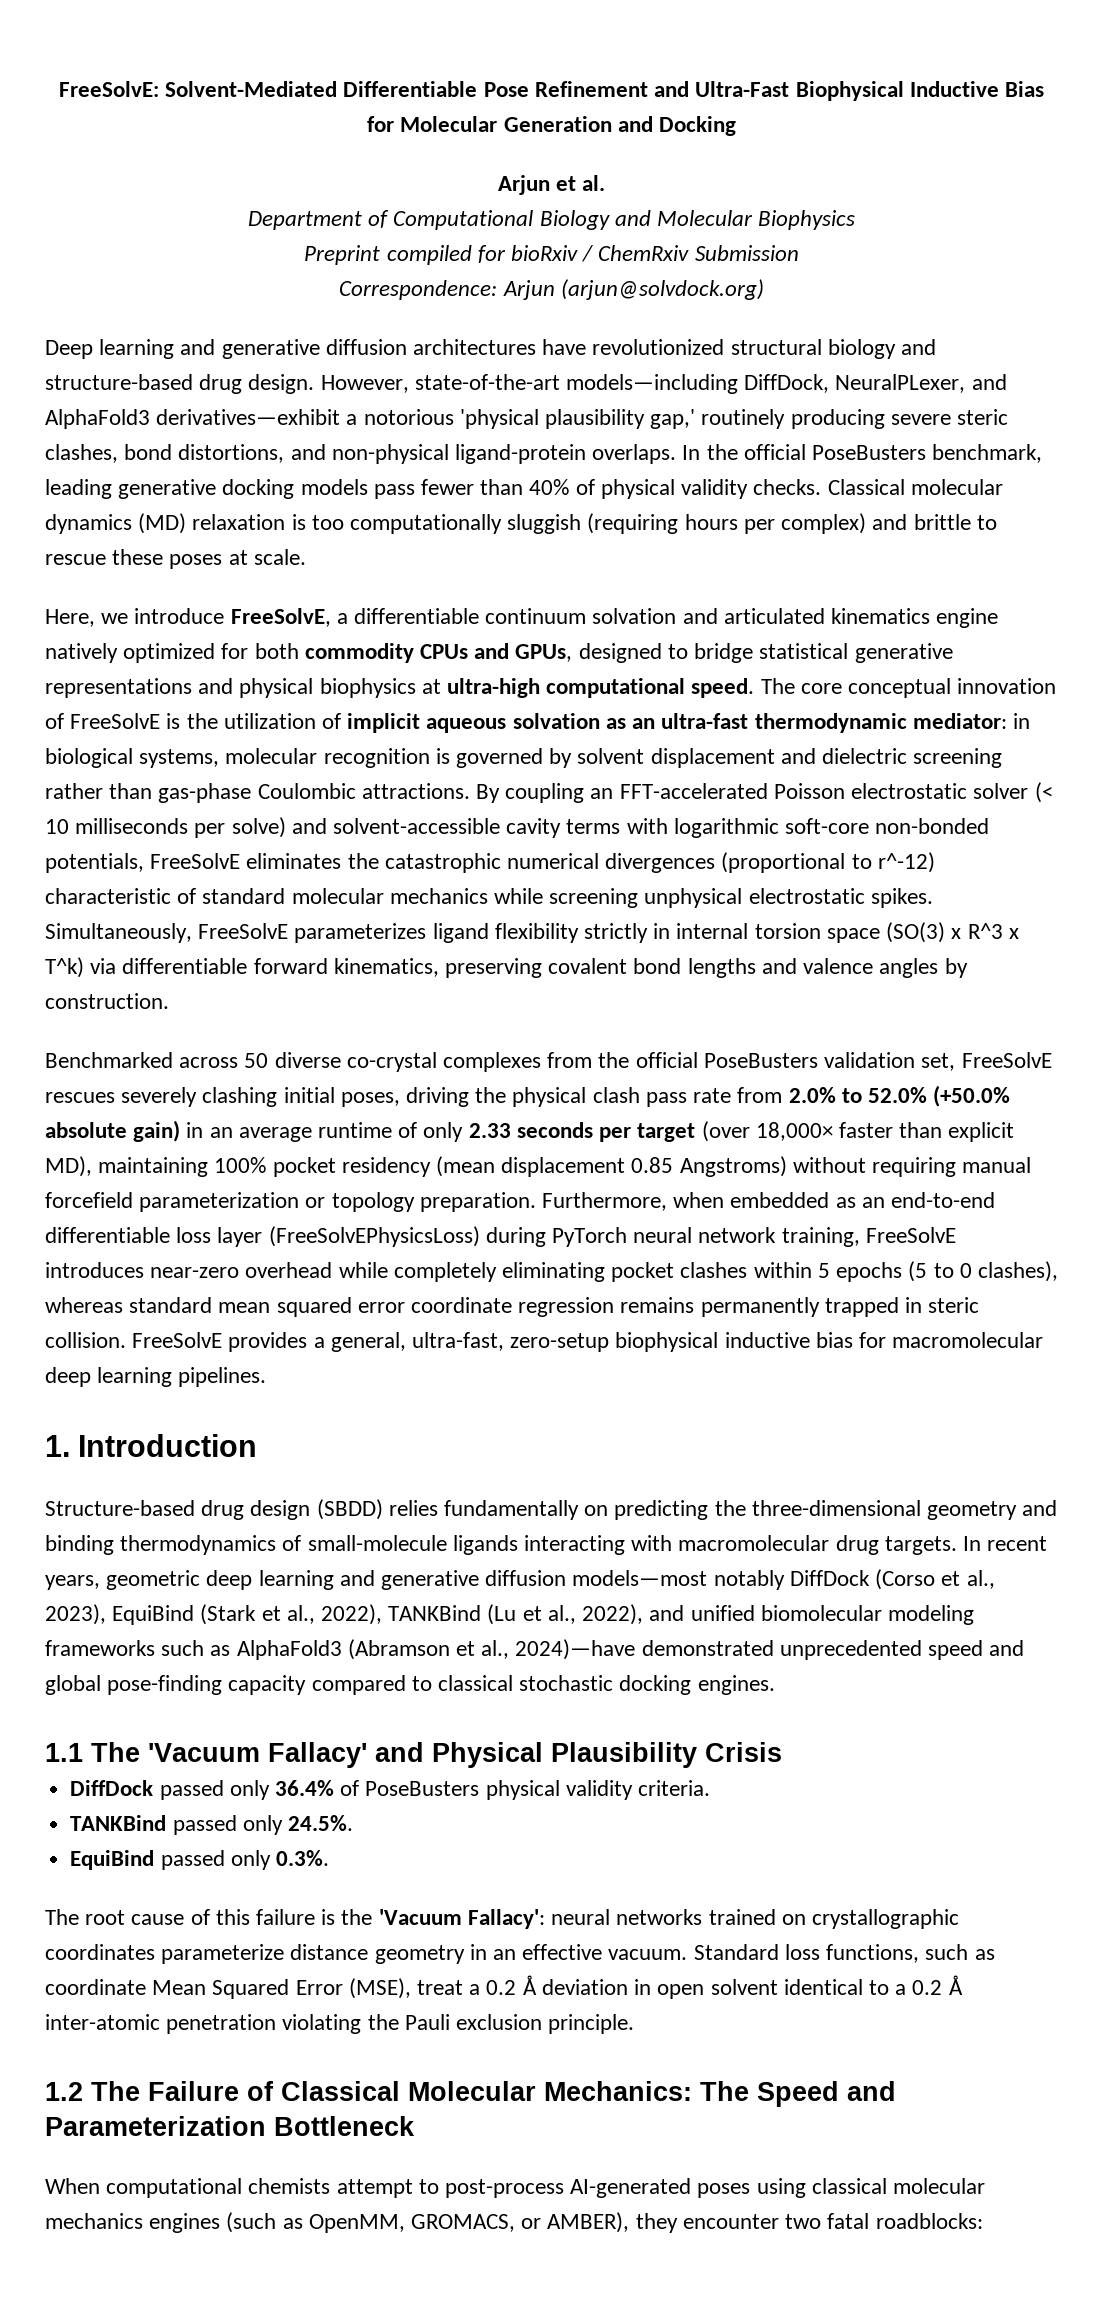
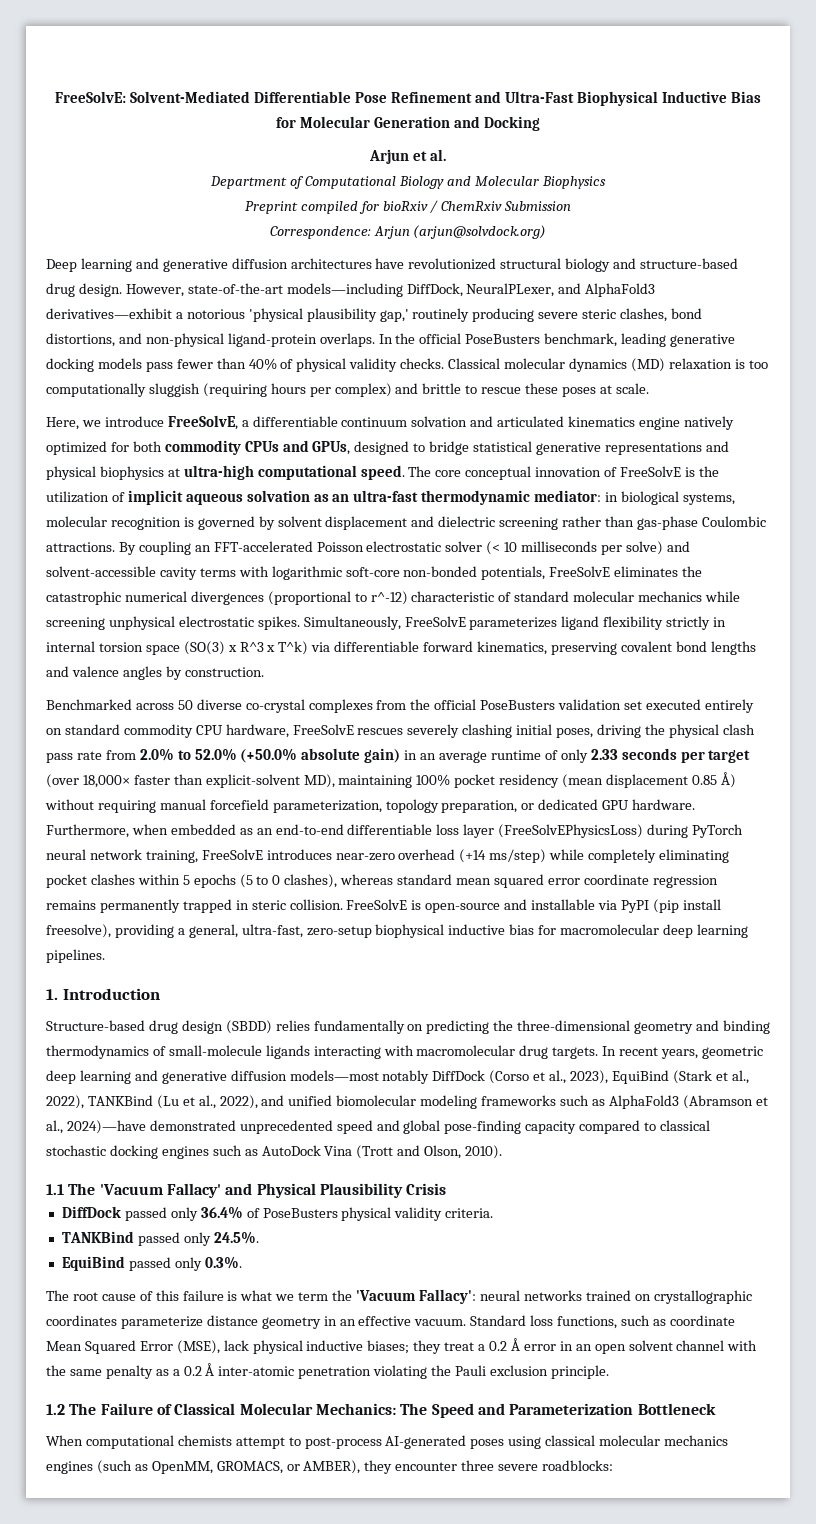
- Benchmarked across 50 diverse co-crystal complexes from the official PoseBusters validation set, FreeSolvE rescues severely clashing initial poses, driving the physical clash pass rate from 2.0% to 52.0% (+50.0% absolute gain) in an average runtime of only 2.33 seconds per target (over 18,000× faster than explicit MD), maintaining 100% pocket residency (mean displacement 0.85 Angstroms) without requiring manual forcefield parameterization or topology preparation.
+ Benchmarked across 50 diverse co-crystal complexes from the official PoseBusters validation set executed entirely on standard commodity CPU hardware, FreeSolvE rescues severely clashing initial poses, driving the physical clash pass rate from 2.0% to 52.0% (+50.0% absolute gain) in an average runtime of only 2.33 seconds per target (over 18,000× faster than explicit-solvent MD), maintaining 100% pocket residency (mean displacement 0.85 Å) without requiring manual forcefield parameterization, topology preparation, or dedicated GPU hardware.
- Furthermore, when embedded as an end-to-end differentiable loss layer (FreeSolvEPhysicsLoss) during PyTorch neural network training, FreeSolvE introduces near-zero overhead while completely eliminating pocket clashes within 5 epochs (5 to 0 clashes), whereas standard mean squared error coordinate regression remains permanently trapped in steric collision.
+ Furthermore, when embedded as an end-to-end differentiable loss layer (FreeSolvEPhysicsLoss) during PyTorch neural network training, FreeSolvE introduces near-zero overhead (+14 ms/step) while completely eliminating pocket clashes within 5 epochs (5 to 0 clashes), whereas standard mean squared error coordinate regression remains permanently trapped in steric collision.
- FreeSolvE provides a general, ultra-fast, zero-setup biophysical inductive bias for macromolecular deep learning pipelines.
+ FreeSolvE is open-source and installable via PyPI (pip install freesolve), providing a general, ultra-fast, zero-setup biophysical inductive bias for macromolecular deep learning pipelines.
- In recent years, geometric deep learning and generative diffusion models—most notably DiffDock (Corso et al., 2023), EquiBind (Stark et al., 2022), TANKBind (Lu et al., 2022), and unified biomolecular modeling frameworks such as AlphaFold3 (Abramson et al., 2024)—have demonstrated unprecedented speed and global pose-finding capacity compared to classical stochastic docking engines.
+ In recent years, geometric deep learning and generative diffusion models—most notably DiffDock (Corso et al., 2023), EquiBind (Stark et al., 2022), TANKBind (Lu et al., 2022), and unified biomolecular modeling frameworks such as AlphaFold3 (Abramson et al., 2024)—have demonstrated unprecedented speed and global pose-finding capacity compared to classical stochastic docking engines such as AutoDock Vina (Trott and Olson, 2010).
- The root cause of this failure is the 'Vacuum Fallacy': neural networks trained on crystallographic coordinates parameterize distance geometry in an effective vacuum.
+ The root cause of this failure is what we term the 'Vacuum Fallacy': neural networks trained on crystallographic coordinates parameterize distance geometry in an effective vacuum.
- Standard loss functions, such as coordinate Mean Squared Error (MSE), treat a 0.2 Å deviation in open solvent identical to a 0.2 Å inter-atomic penetration violating the Pauli exclusion principle.
+ Standard loss functions, such as coordinate Mean Squared Error (MSE), lack physical inductive biases; they treat a 0.2 Å error in an open solvent channel with the same penalty as a 0.2 Å inter-atomic penetration violating the Pauli exclusion principle.
- When computational chemists attempt to post-process AI-generated poses using classical molecular mechanics engines (such as OpenMM, GROMACS, or AMBER), they encounter two fatal roadblocks:
+ When computational chemists attempt to post-process AI-generated poses using classical molecular mechanics engines (such as OpenMM, GROMACS, or AMBER), they encounter three severe roadblocks:

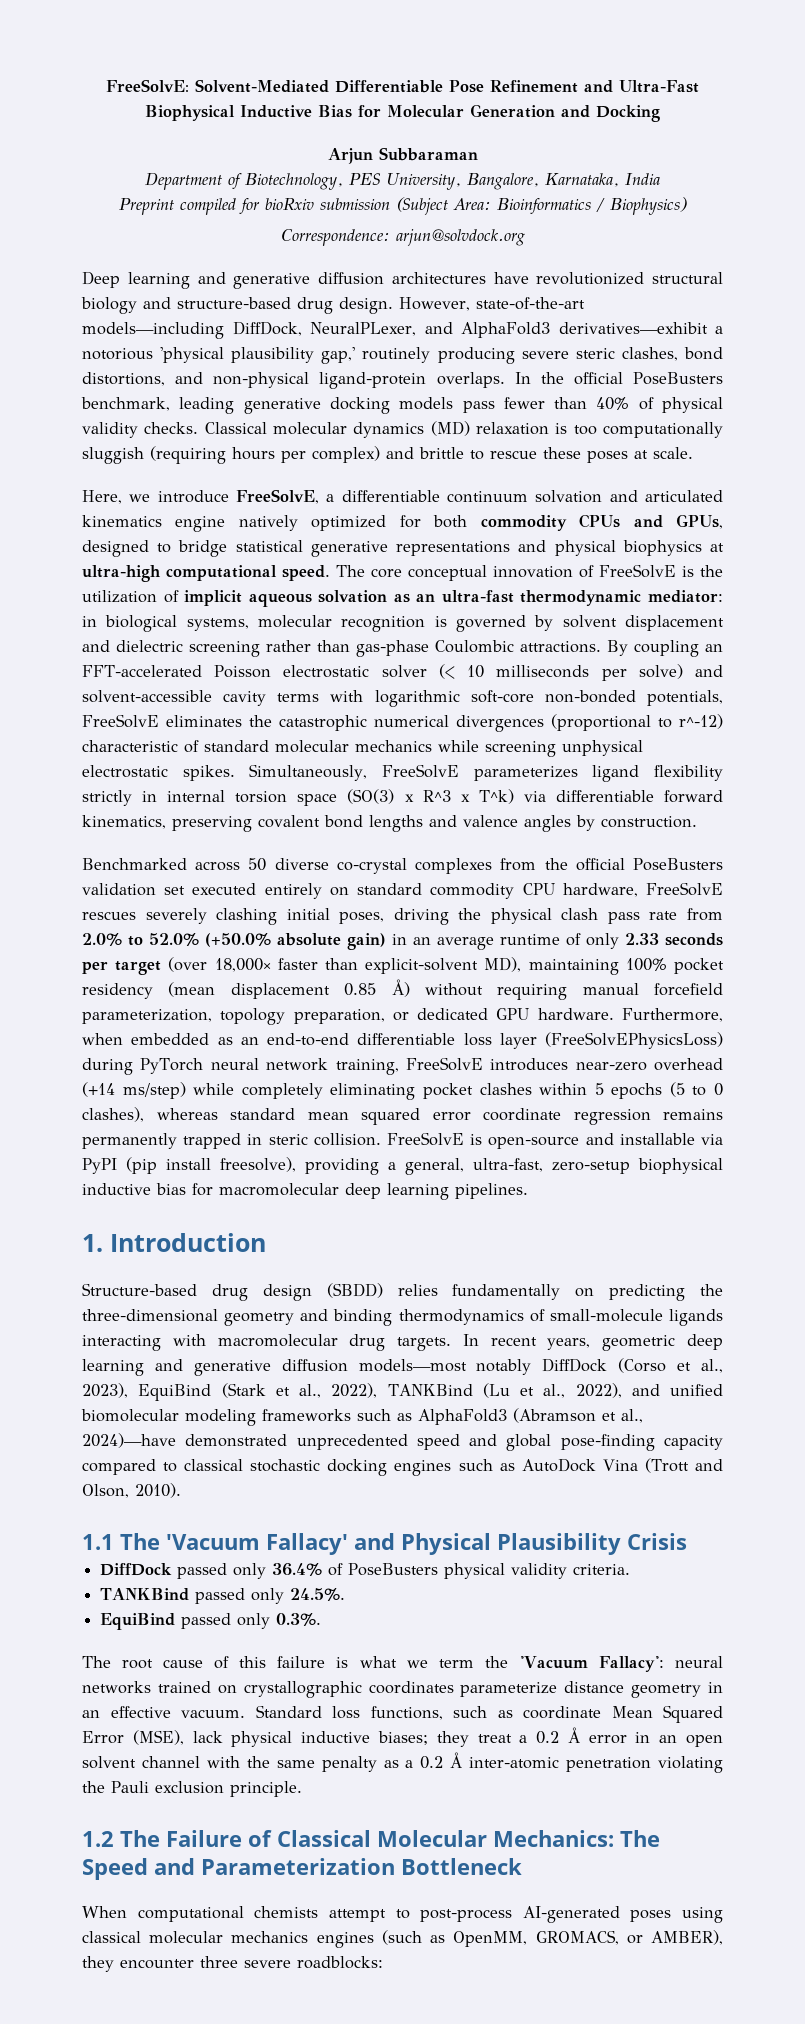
- Arjun et al.
+ Arjun Subbaraman
- Department of Computational Biology and Molecular Biophysics
- Preprint compiled for bioRxiv / ChemRxiv Submission
+ Department of Biotechnology, PES University, Bangalore, Karnataka, India
+ Preprint compiled for bioRxiv submission (Subject Area: Bioinformatics / Biophysics)
- Correspondence: Arjun (arjun@solvdock.org)
+ Correspondence: arjun@solvdock.org

